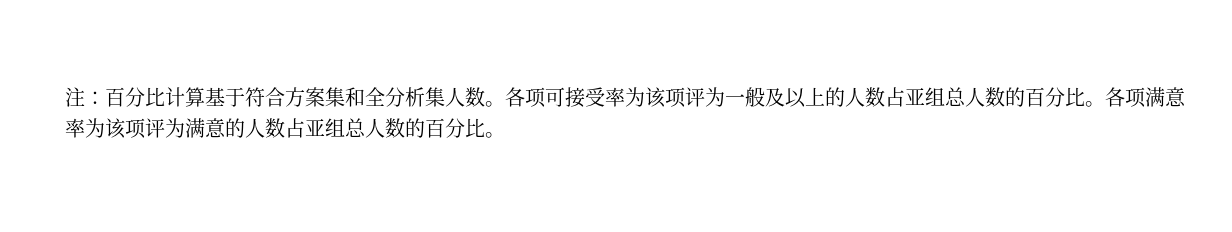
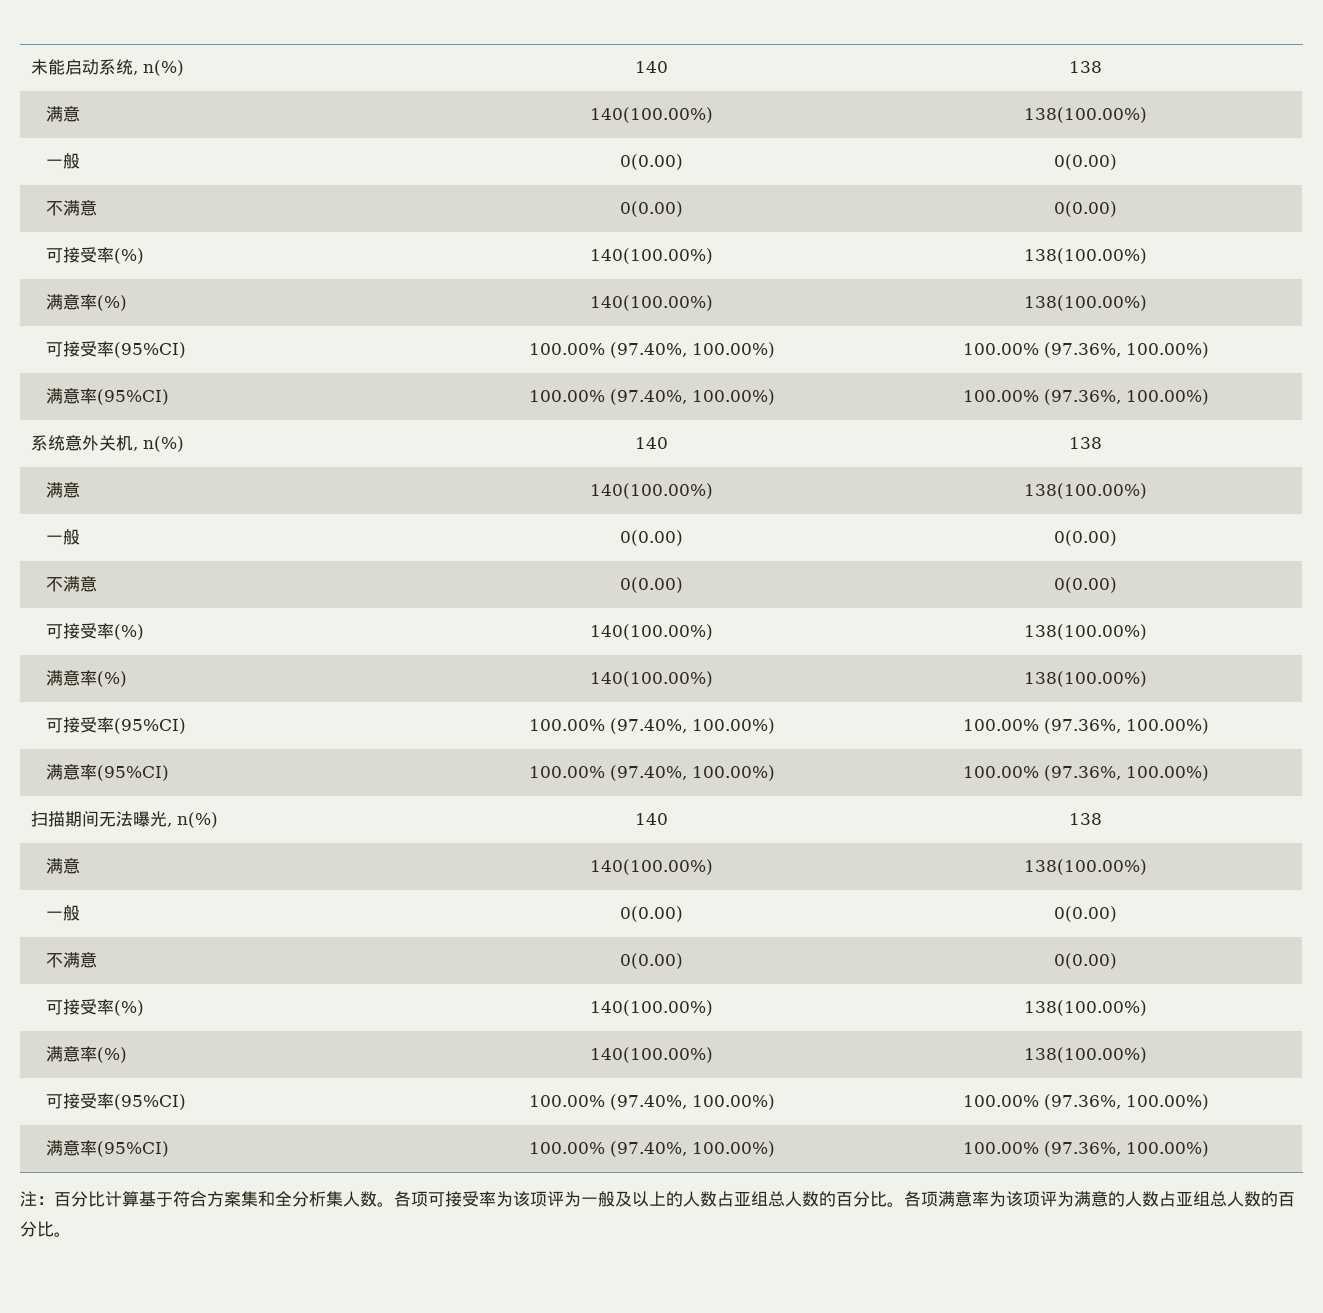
+ 未能启动系统, n(%) | 140 | 138
+ 满意 | 140(100.00%) | 138(100.00%)
+ 一般 | 0(0.00) | 0(0.00)
+ 不满意 | 0(0.00) | 0(0.00)
+ 可接受率(%) | 140(100.00%) | 138(100.00%)
+ 满意率(%) | 140(100.00%) | 138(100.00%)
+ 可接受率(95%CI) | 100.00% (97.40%, 100.00%) | 100.00% (97.36%, 100.00%)
+ 满意率(95%CI) | 100.00% (97.40%, 100.00%) | 100.00% (97.36%, 100.00%)
+ 系统意外关机, n(%) | 140 | 138
+ 满意 | 140(100.00%) | 138(100.00%)
+ 一般 | 0(0.00) | 0(0.00)
+ 不满意 | 0(0.00) | 0(0.00)
+ 可接受率(%) | 140(100.00%) | 138(100.00%)
+ 满意率(%) | 140(100.00%) | 138(100.00%)
+ 可接受率(95%CI) | 100.00% (97.40%, 100.00%) | 100.00% (97.36%, 100.00%)
+ 满意率(95%CI) | 100.00% (97.40%, 100.00%) | 100.00% (97.36%, 100.00%)
+ 扫描期间无法曝光, n(%) | 140 | 138
+ 满意 | 140(100.00%) | 138(100.00%)
+ 一般 | 0(0.00) | 0(0.00)
+ 不满意 | 0(0.00) | 0(0.00)
+ 可接受率(%) | 140(100.00%) | 138(100.00%)
+ 满意率(%) | 140(100.00%) | 138(100.00%)
+ 可接受率(95%CI) | 100.00% (97.40%, 100.00%) | 100.00% (97.36%, 100.00%)
+ 满意率(95%CI) | 100.00% (97.40%, 100.00%) | 100.00% (97.36%, 100.00%)

